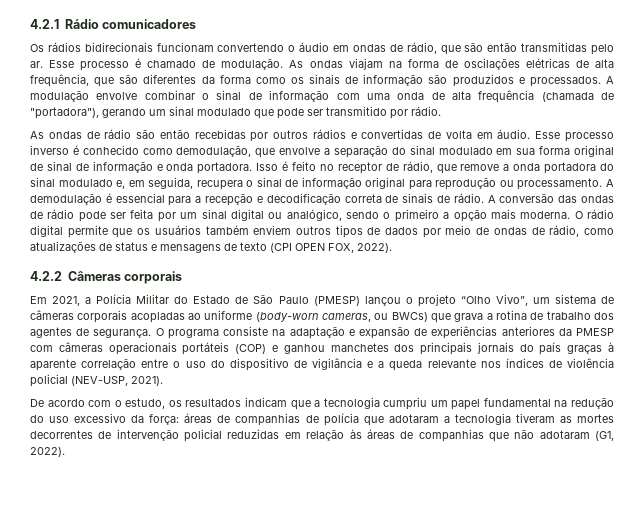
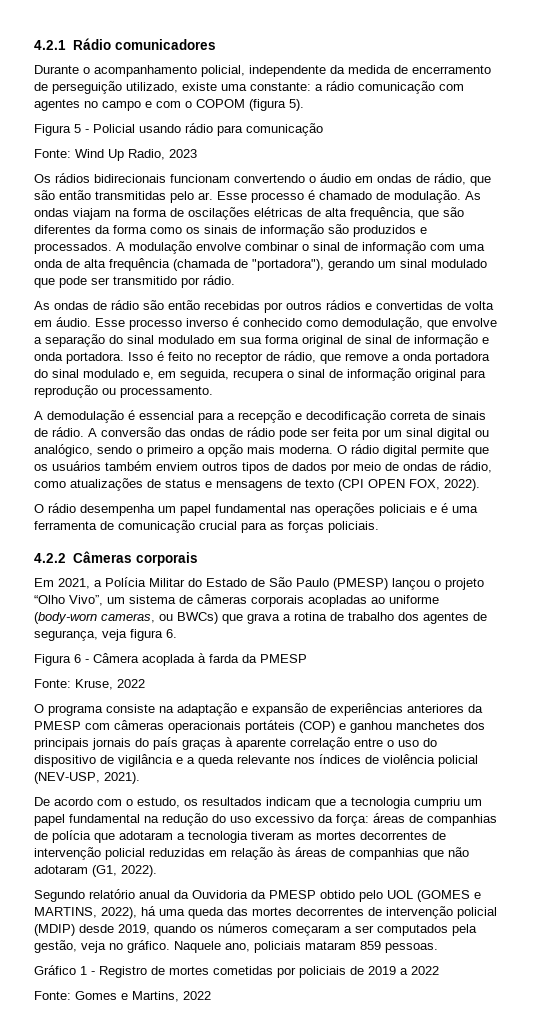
+ Durante o acompanhamento policial, independente da medida de encerramento de perseguição utilizado, existe uma constante: a rádio comunicação com agentes no campo e com o COPOM (figura 5).
+ Figura 5 - Policial usando rádio para comunicação
+ Fonte: Wind Up Radio, 2023
- Isso é feito no receptor de rádio, que remove a onda portadora do sinal modulado e, em seguida, recupera o sinal de informação original para reprodução ou processamento. A demodulação é essencial para a recepção e decodificação correta de sinais de rádio.
+ Isso é feito no receptor de rádio, que remove a onda portadora do sinal modulado e, em seguida, recupera o sinal de informação original para reprodução ou processamento.
+ A demodulação é essencial para a recepção e decodificação correta de sinais de rádio.
+ O rádio desempenha um papel fundamental nas operações policiais e é uma ferramenta de comunicação crucial para as forças policiais.
- Em 2021, a Polícia Militar do Estado de São Paulo (PMESP) lançou o projeto “Olho Vivo”, um sistema de câmeras corporais acopladas ao uniforme (body-worn cameras, ou BWCs) que grava a rotina de trabalho dos agentes de segurança. O programa consiste na adaptação e expansão de experiências anteriores da PMESP com câmeras operacionais portáteis (COP) e ganhou manchetes dos principais jornais do país graças à aparente correlação entre o uso do dispositivo de vigilância e a queda relevante nos índices de violência policial (NEV-USP, 2021).
+ Em 2021, a Polícia Militar do Estado de São Paulo (PMESP) lançou o projeto “Olho Vivo”, um sistema de câmeras corporais acopladas ao uniforme (body-worn cameras, ou BWCs) que grava a rotina de trabalho dos agentes de segurança, veja figura 6.
+ Figura 6 - Câmera acoplada à farda da PMESP
+ Fonte: Kruse, 2022
+ O programa consiste na adaptação e expansão de experiências anteriores da PMESP com câmeras operacionais portáteis (COP) e ganhou manchetes dos principais jornais do país graças à aparente correlação entre o uso do dispositivo de vigilância e a queda relevante nos índices de violência policial (NEV-USP, 2021).
+ Segundo relatório anual da Ouvidoria da PMESP obtido pelo UOL (GOMES e MARTINS, 2022), há uma queda das mortes decorrentes de intervenção policial (MDIP) desde 2019, quando os números começaram a ser computados pela gestão, veja no gráfico. Naquele ano, policiais mataram 859 pessoas.
+ Gráfico 1 - Registro de mortes cometidas por policiais de 2019 a 2022
+ Fonte: Gomes e Martins, 2022

